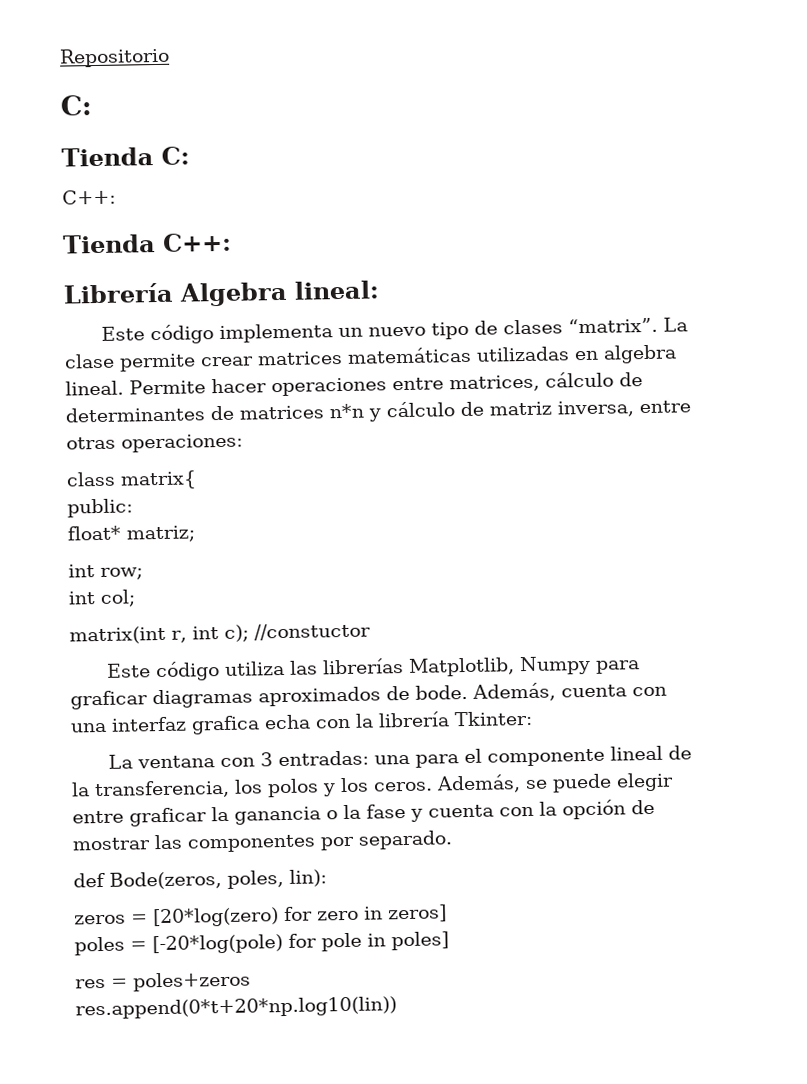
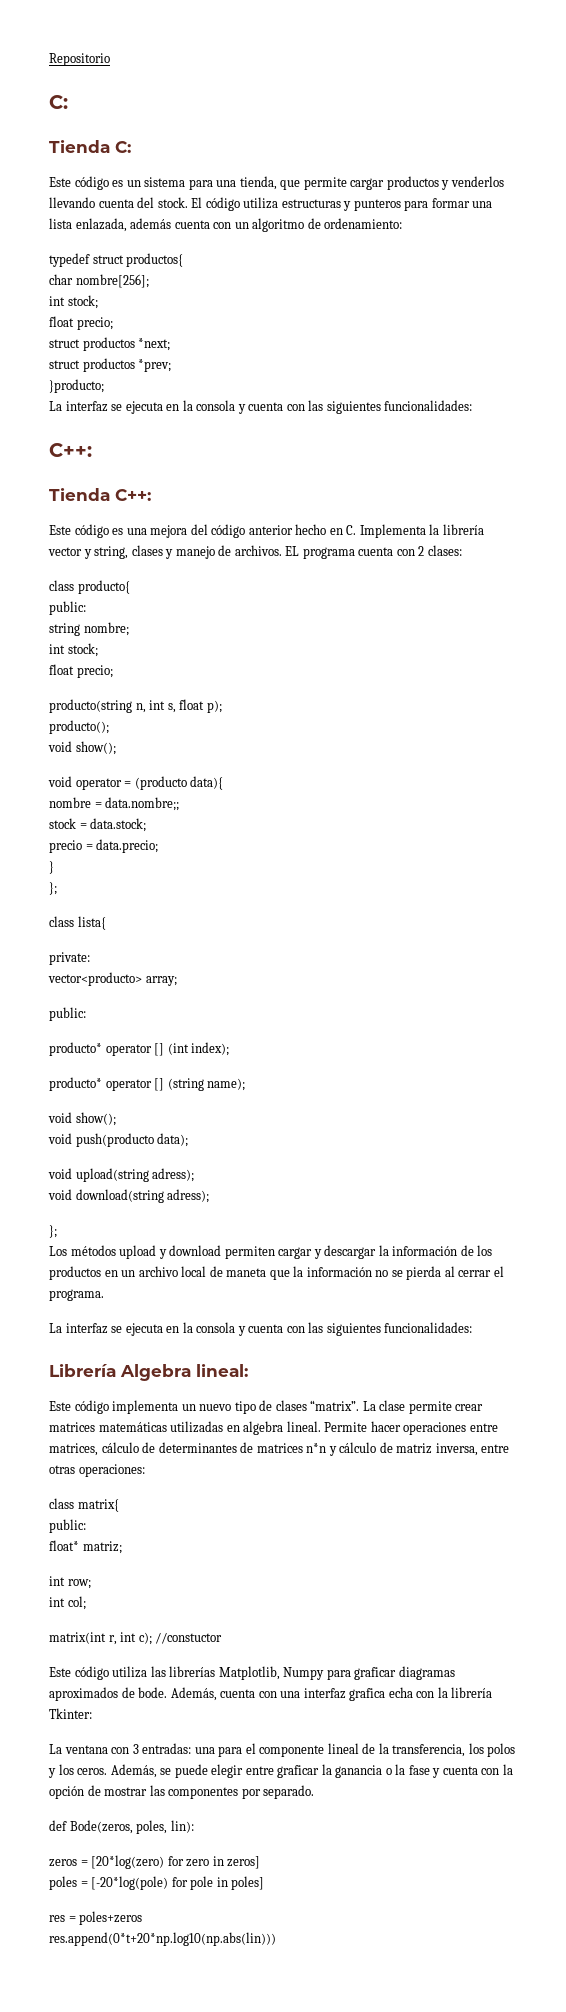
  Tienda C:
+ Este código es un sistema para una tienda, que permite cargar productos y venderlos llevando cuenta del stock. El código utiliza estructuras y punteros para formar una lista enlazada, además cuenta con un algoritmo de ordenamiento:
+ typedef struct productos{
+ char nombre[256];
+ int stock;
+ float precio;
+ struct productos *next;
+ struct productos *prev;
+ }producto;
+ La interfaz se ejecuta en la consola y cuenta con las siguientes funcionalidades:
  C++:
  Tienda C++:
+ Este código es una mejora del código anterior hecho en C. Implementa la librería vector y string, clases y manejo de archivos. EL programa cuenta con 2 clases:
+ class producto{
+ public:
+ string nombre;
+ int stock;
+ float precio;
+ producto(string n, int s, float p);
+ producto();
+ void show();
+ void operator = (producto data){
+ nombre = data.nombre;;
+ stock = data.stock;
+ precio = data.precio;
+ }
+ };
+ class lista{
+ private:
+ vector<producto> array;
+ public:
+ producto* operator [] (int index);
+ producto* operator [] (string name);
+ void show();
+ void push(producto data);
+ void upload(string adress);
+ void download(string adress);
+ };
+ Los métodos upload y download permiten cargar y descargar la información de los productos en un archivo local de maneta que la información no se pierda al cerrar el programa.
+ La interfaz se ejecuta en la consola y cuenta con las siguientes funcionalidades:
- res.append(0*t+20*np.log10(lin))
+ res.append(0*t+20*np.log10(np.abs(lin)))

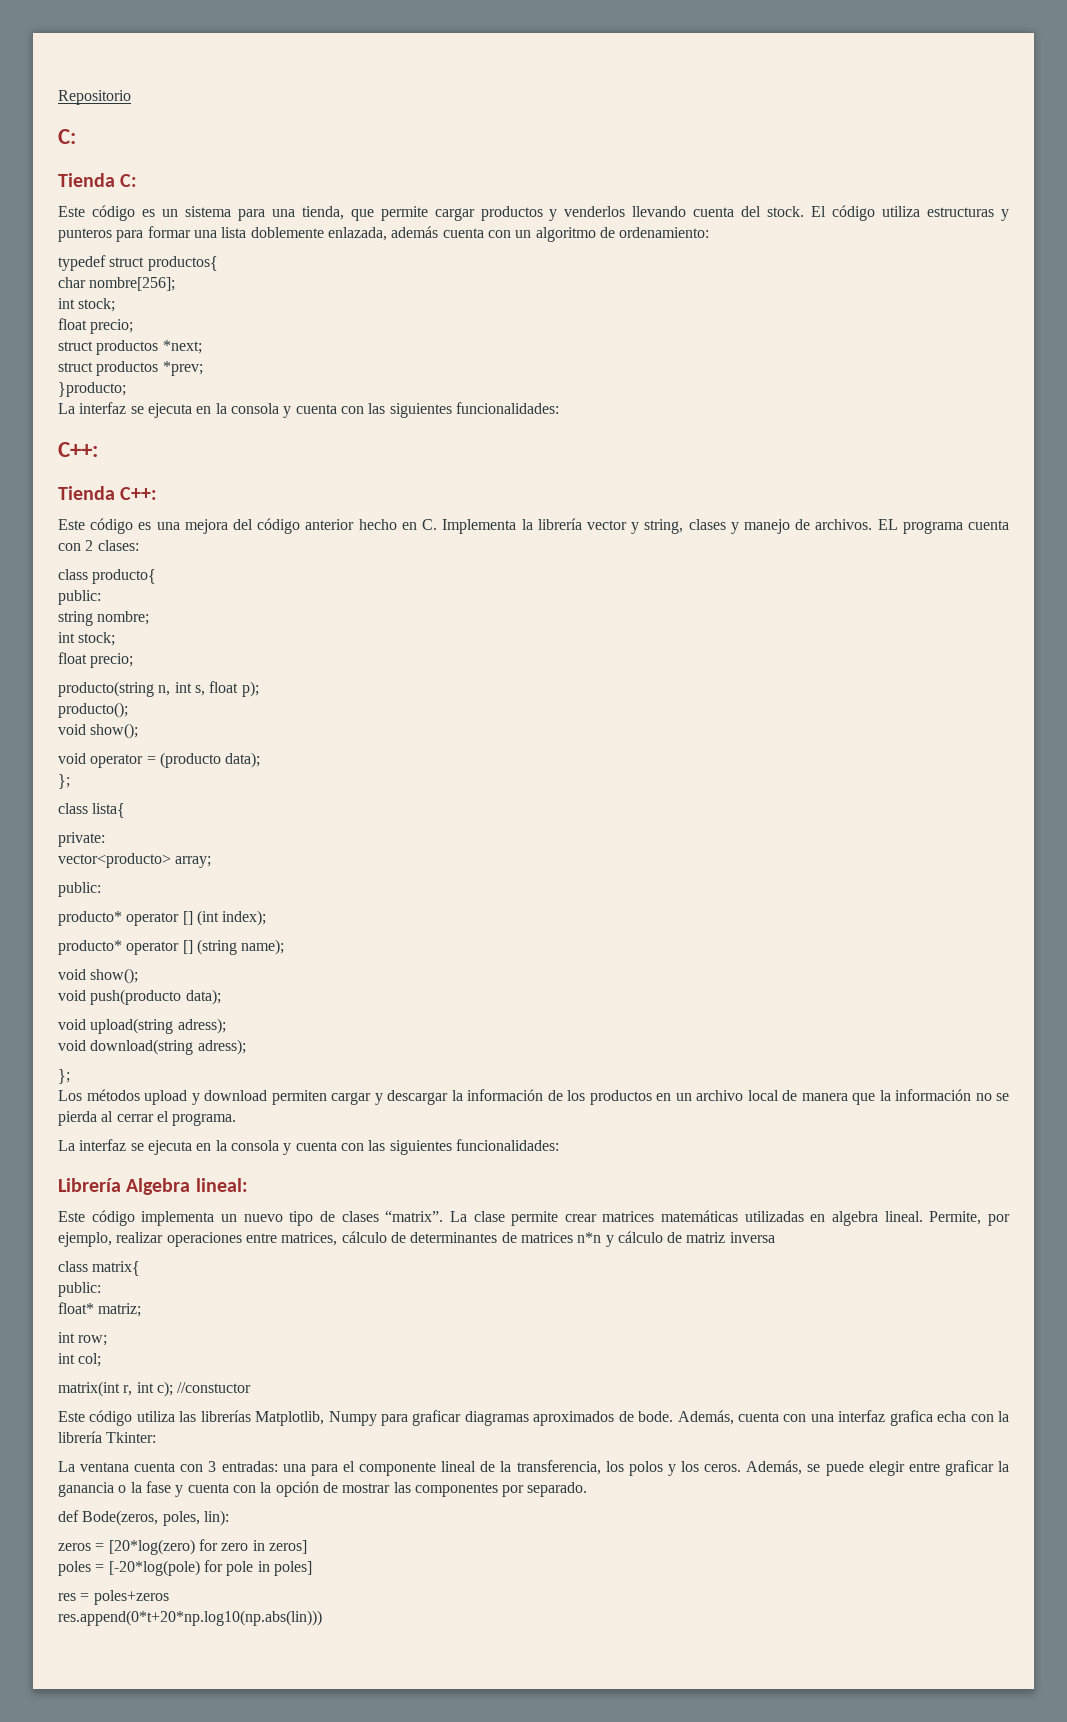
- El código utiliza estructuras y punteros para formar una lista enlazada, además cuenta con un algoritmo de ordenamiento:
+ El código utiliza estructuras y punteros para formar una lista doblemente enlazada, además cuenta con un algoritmo de ordenamiento:
- void operator = (producto data){
- nombre = data.nombre;;
- stock = data.stock;
- precio = data.precio;
- }
+ void operator = (producto data);
- Los métodos upload y download permiten cargar y descargar la información de los productos en un archivo local de maneta que la información no se pierda al cerrar el programa.
+ Los métodos upload y download permiten cargar y descargar la información de los productos en un archivo local de manera que la información no se pierda al cerrar el programa.
- Permite hacer operaciones entre matrices, cálculo de determinantes de matrices n*n y cálculo de matriz inversa, entre otras operaciones:
+ Permite, por ejemplo, realizar operaciones entre matrices, cálculo de determinantes de matrices n*n y cálculo de matriz inversa
- La ventana con 3 entradas: una para el componente lineal de la transferencia, los polos y los ceros.
+ La ventana cuenta con 3 entradas: una para el componente lineal de la transferencia, los polos y los ceros.

